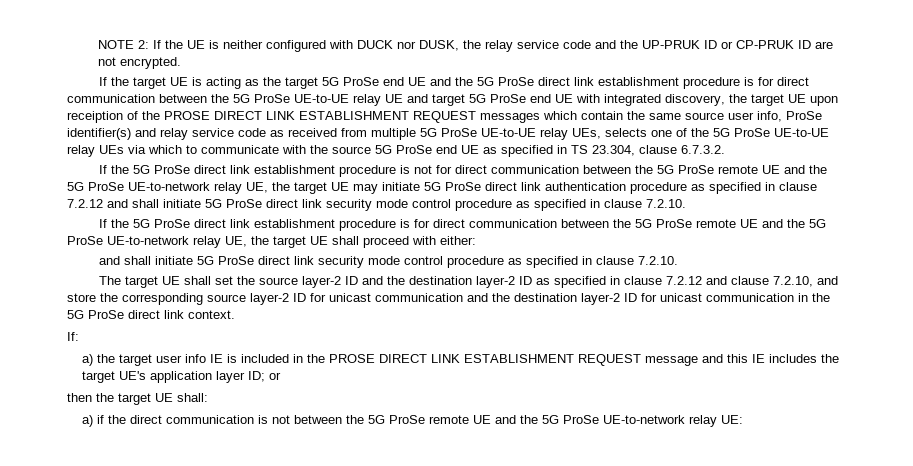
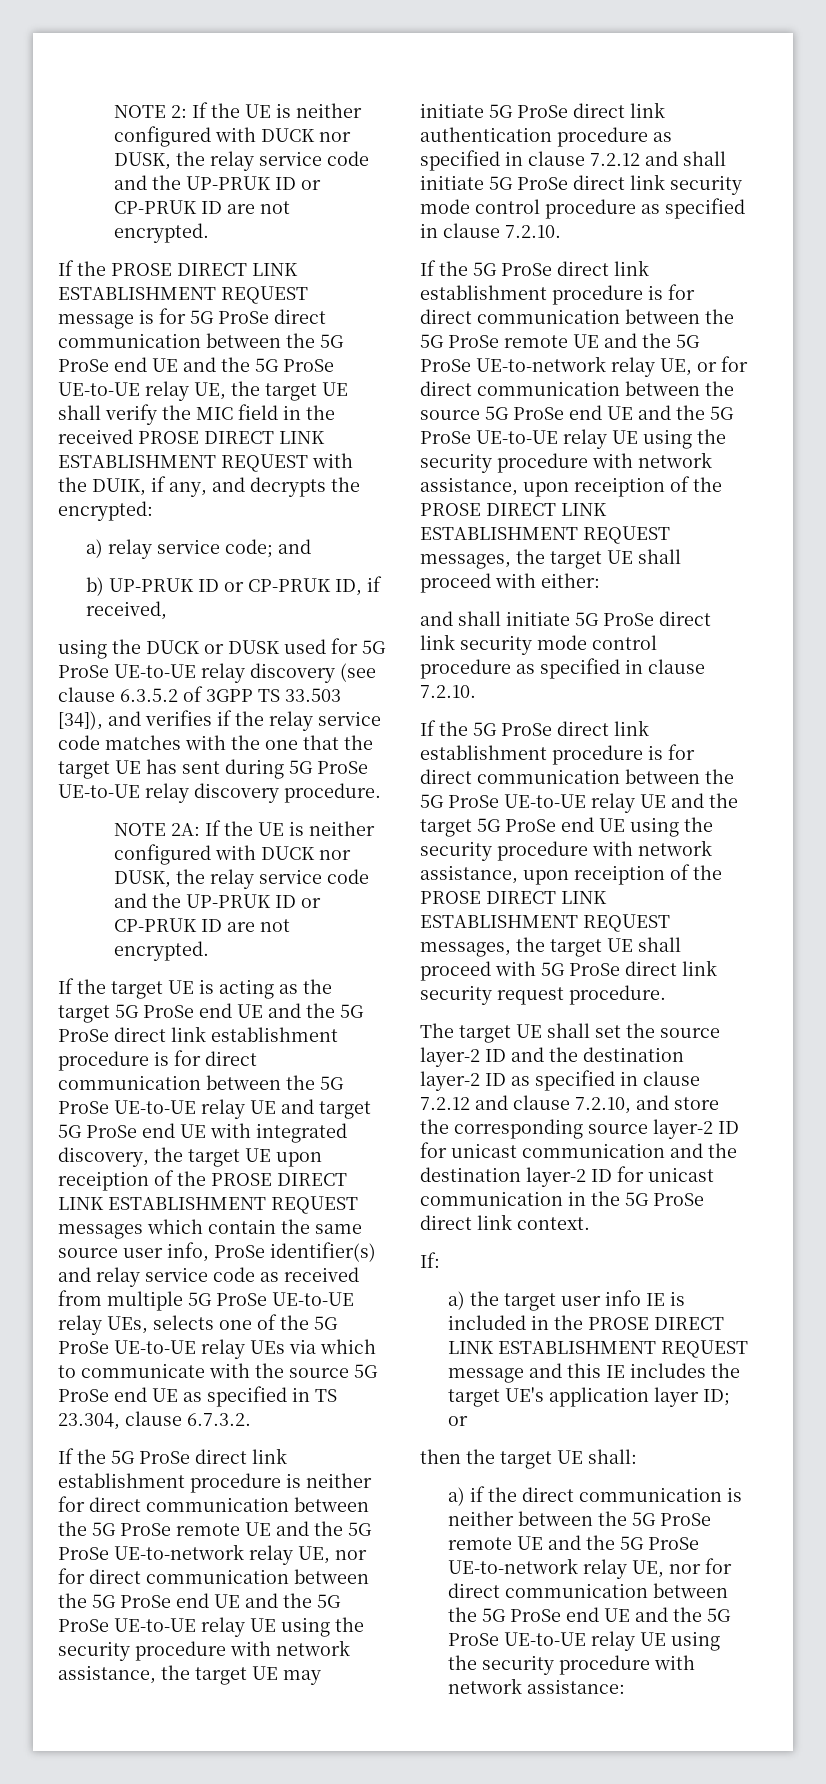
+ If the PROSE DIRECT LINK ESTABLISHMENT REQUEST message is for 5G ProSe direct communication between the 5G ProSe end UE and the 5G ProSe UE-to-UE relay UE, the target UE shall verify the MIC field in the received PROSE DIRECT LINK ESTABLISHMENT REQUEST with the DUIK, if any, and decrypts the encrypted:
+ a) relay service code; and
+ b) UP-PRUK ID or CP-PRUK ID, if received,
+ using the DUCK or DUSK used for 5G ProSe UE-to-UE relay discovery (see clause 6.3.5.2 of 3GPP TS 33.503 [34]), and verifies if the relay service code matches with the one that the target UE has sent during 5G ProSe UE-to-UE relay discovery procedure.
+ NOTE 2A: If the UE is neither configured with DUCK nor DUSK, the relay service code and the UP-PRUK ID or CP-PRUK ID are not encrypted.
- If the 5G ProSe direct link establishment procedure is not for direct communication between the 5G ProSe remote UE and the 5G ProSe UE-to-network relay UE, the target UE may initiate 5G ProSe direct link authentication procedure as specified in clause 7.2.12 and shall initiate 5G ProSe direct link security mode control procedure as specified in clause 7.2.10.
+ If the 5G ProSe direct link establishment procedure is neither for direct communication between the 5G ProSe remote UE and the 5G ProSe UE-to-network relay UE, nor for direct communication between the 5G ProSe end UE and the 5G ProSe UE-to-UE relay UE using the security procedure with network assistance, the target UE may initiate 5G ProSe direct link authentication procedure as specified in clause 7.2.12 and shall initiate 5G ProSe direct link security mode control procedure as specified in clause 7.2.10.
- If the 5G ProSe direct link establishment procedure is for direct communication between the 5G ProSe remote UE and the 5G ProSe UE-to-network relay UE, the target UE shall proceed with either:
+ If the 5G ProSe direct link establishment procedure is for direct communication between the 5G ProSe remote UE and the 5G ProSe UE-to-network relay UE, or for direct communication between the source 5G ProSe end UE and the 5G ProSe UE-to-UE relay UE using the security procedure with network assistance, upon receiption of the PROSE DIRECT LINK ESTABLISHMENT REQUEST messages, the target UE shall proceed with either:
+ If the 5G ProSe direct link establishment procedure is for direct communication between the 5G ProSe UE-to-UE relay UE and the target 5G ProSe end UE using the security procedure with network assistance, upon receiption of the PROSE DIRECT LINK ESTABLISHMENT REQUEST messages, the target UE shall proceed with 5G ProSe direct link security request procedure.
- a) if the direct communication is not between the 5G ProSe remote UE and the 5G ProSe UE-to-network relay UE:
+ a) if the direct communication is neither between the 5G ProSe remote UE and the 5G ProSe UE-to-network relay UE, nor for direct communication between the 5G ProSe end UE and the 5G ProSe UE-to-UE relay UE using the security procedure with network assistance:

